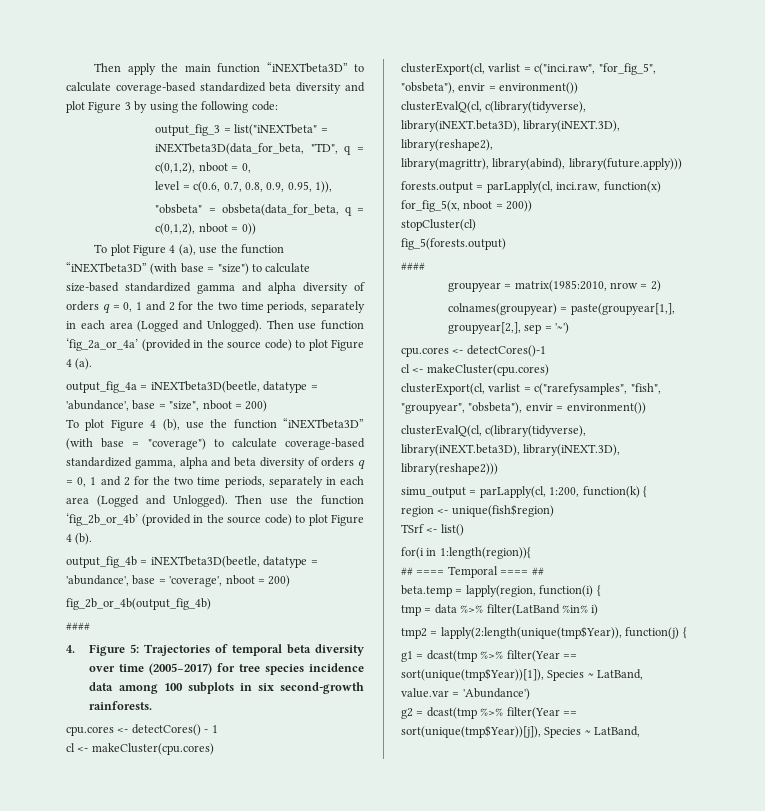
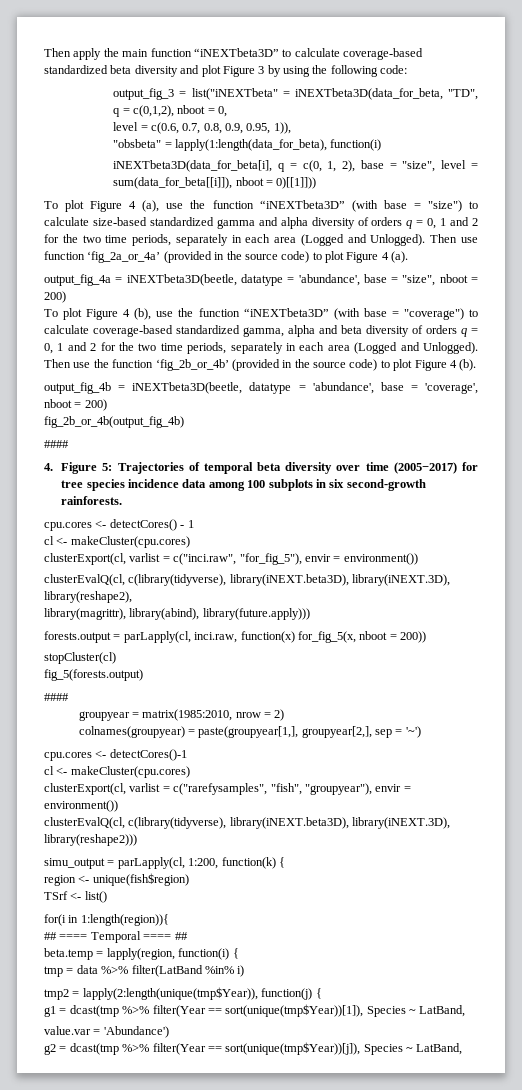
- "obsbeta" = obsbeta(data_for_beta, q = c(0,1,2), nboot = 0))
+ "obsbeta" = lapply(1:length(data_for_beta), function(i)
+ iNEXTbeta3D(data_for_beta[i], q = c(0, 1, 2), base = "size", level = sum(data_for_beta[[i]]), nboot = 0)[[1]]))
- clusterExport(cl, varlist = c("inci.raw", "for_fig_5", "obsbeta"), envir = environment())
+ clusterExport(cl, varlist = c("inci.raw", "for_fig_5"), envir = environment())
- clusterExport(cl, varlist = c("rarefysamples", "fish", "groupyear", "obsbeta"), envir = environment())
+ clusterExport(cl, varlist = c("rarefysamples", "fish", "groupyear"), envir = environment())

